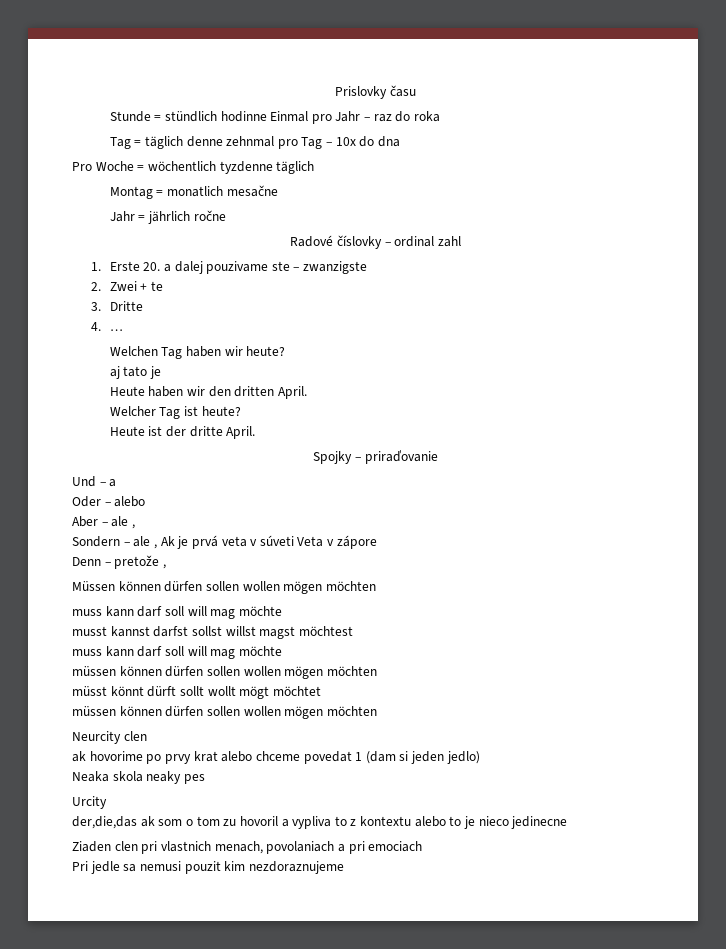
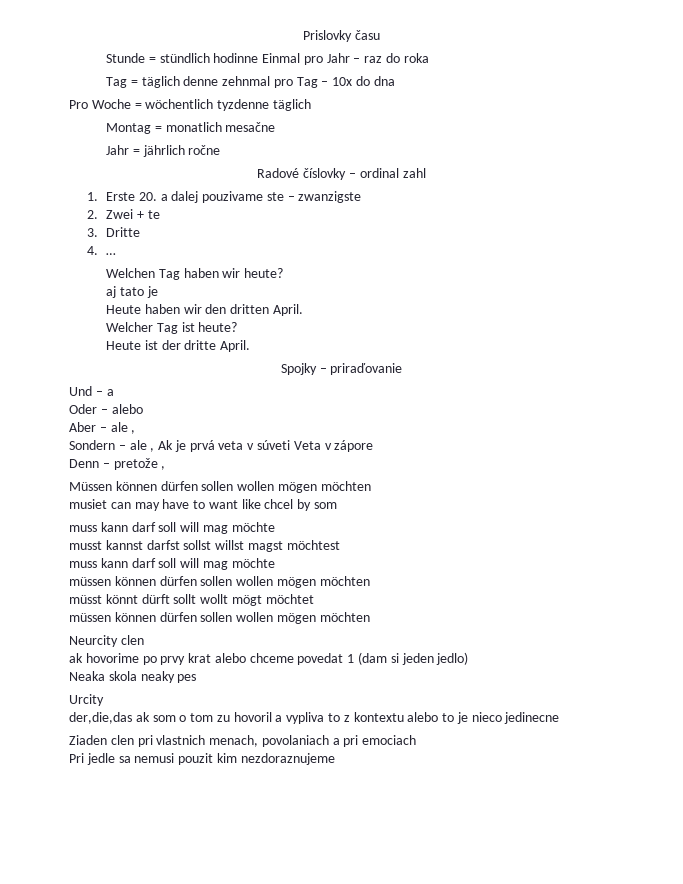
+ musiet can may have to want like chcel by som

